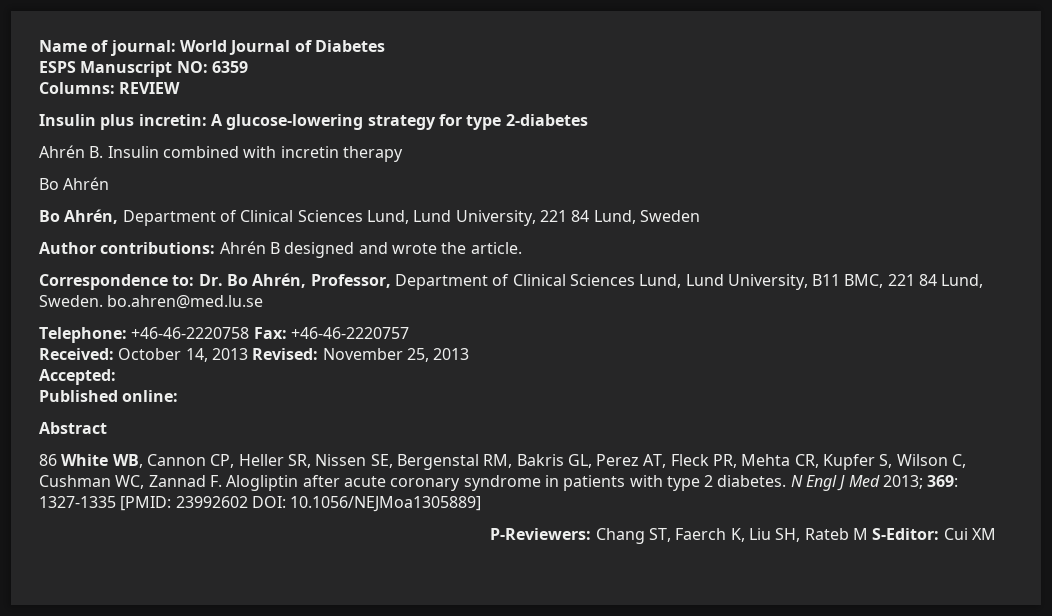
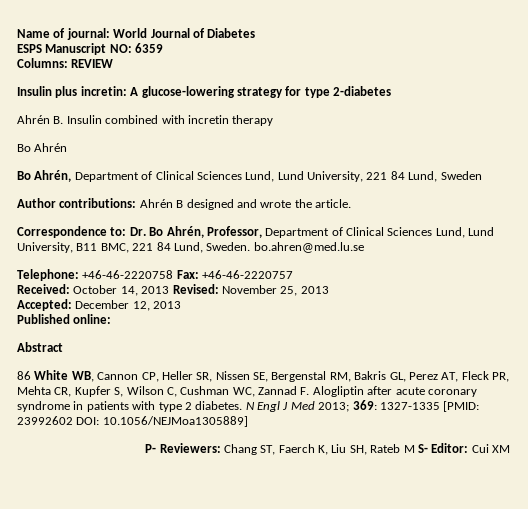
- Accepted:
+ Accepted: December 12, 2013
- P-Reviewers: Chang ST, Faerch K, Liu SH, Rateb M S-Editor: Cui XM
+ P- Reviewers: Chang ST, Faerch K, Liu SH, Rateb M S- Editor: Cui XM

